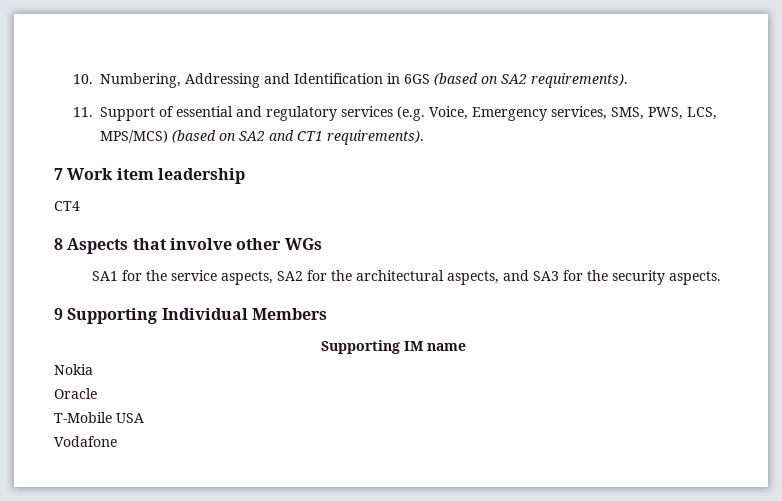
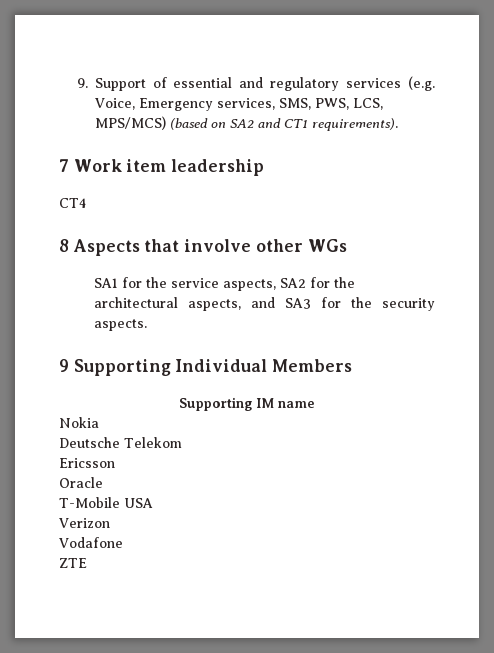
- 10. Numbering, Addressing and Identification in 6GS (based on SA2 requirements).
- 11. Support of essential and regulatory services (e.g. Voice, Emergency services, SMS, PWS, LCS, MPS/MCS) (based on SA2 and CT1 requirements).
+ 9. Support of essential and regulatory services (e.g. Voice, Emergency services, SMS, PWS, LCS, MPS/MCS) (based on SA2 and CT1 requirements).
+ Deutsche Telekom
+ Ericsson
+ Verizon
+ ZTE

